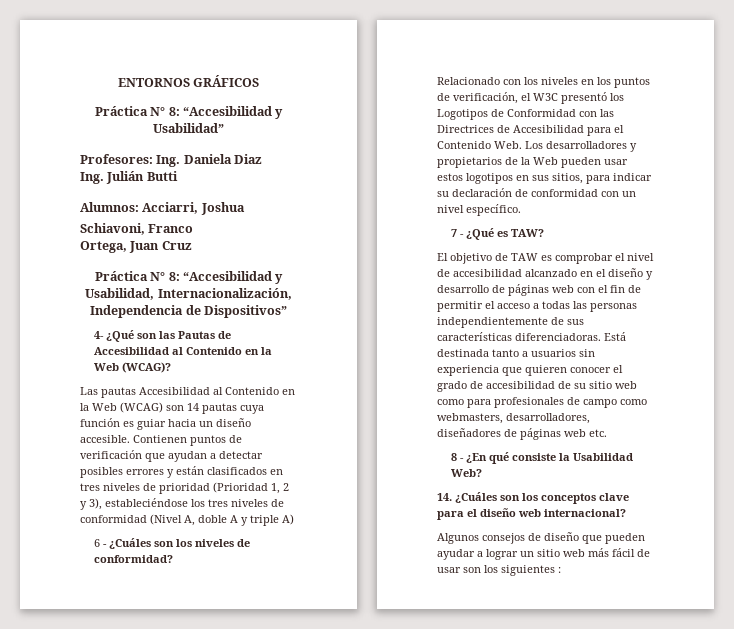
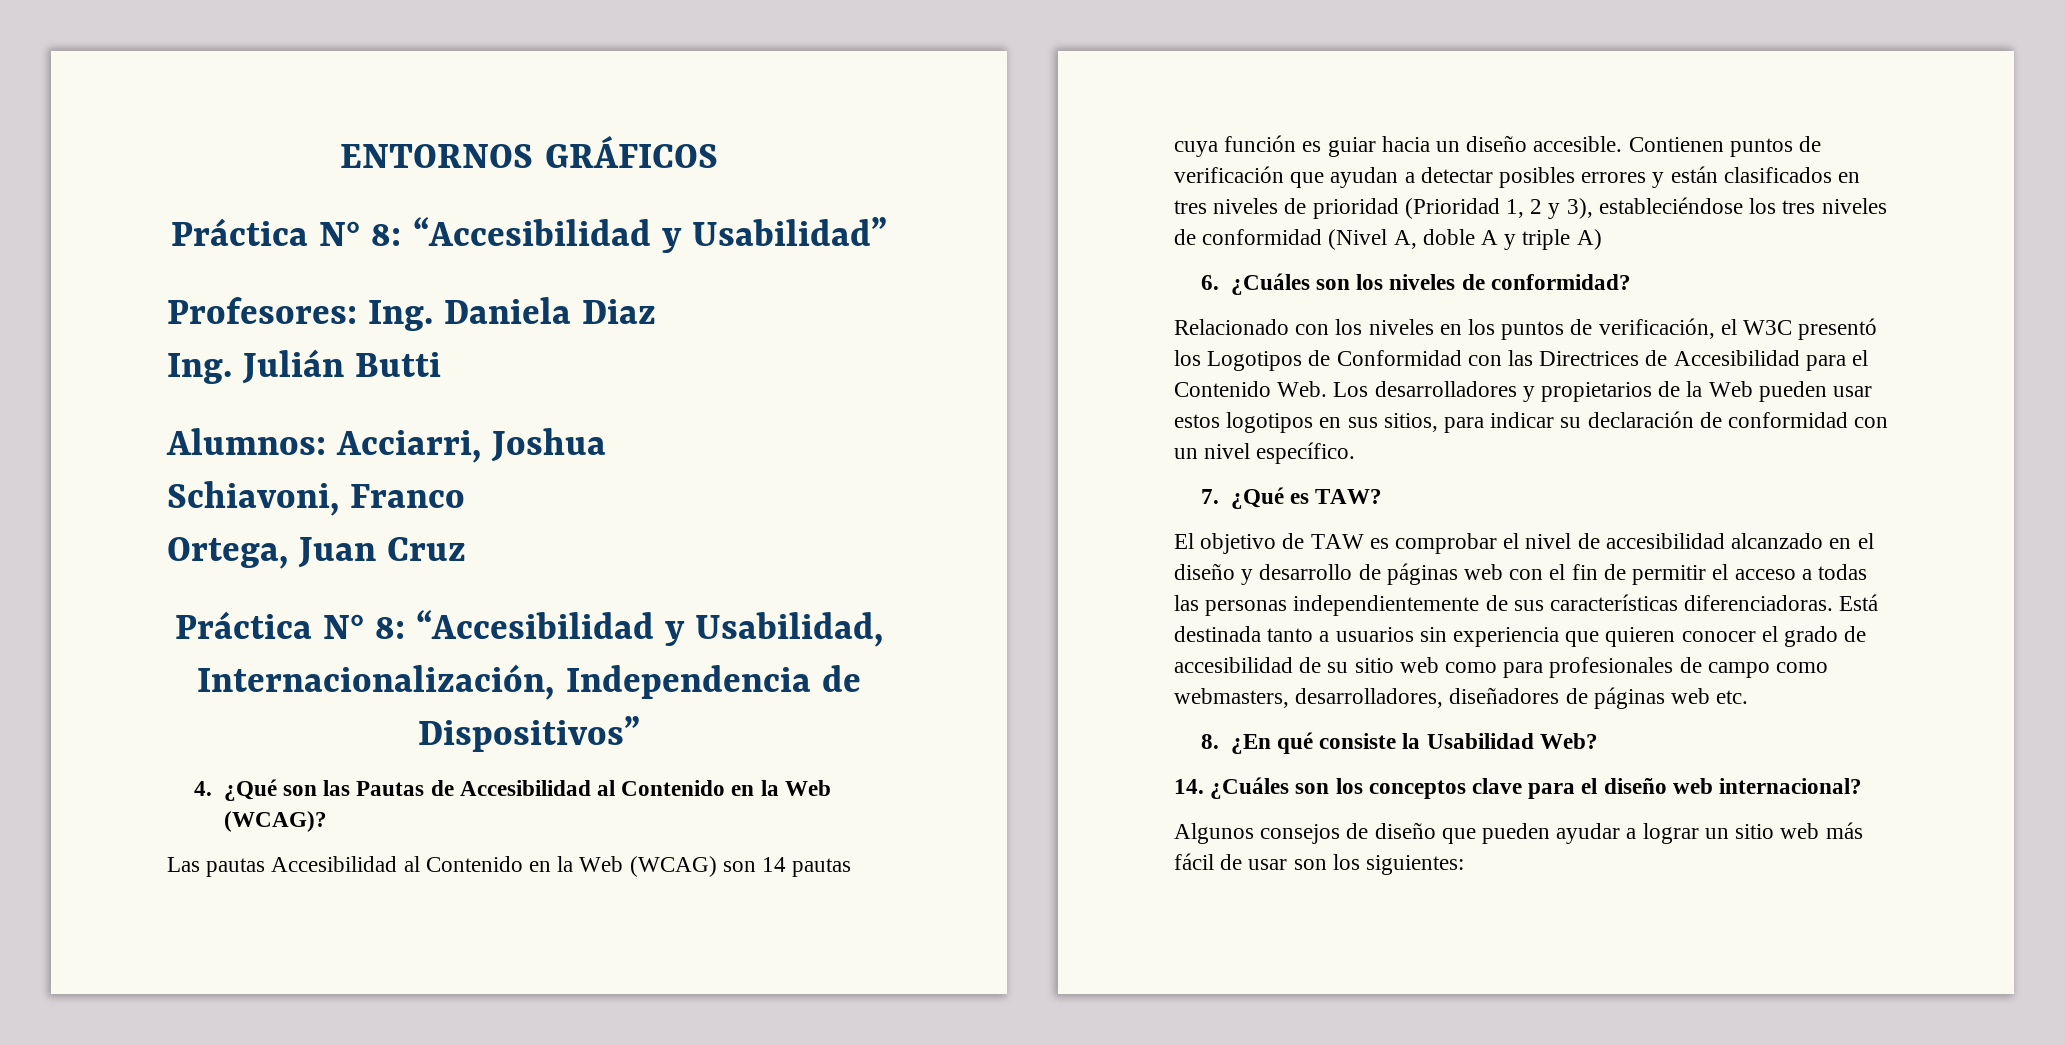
- 4- ¿Qué son las Pautas de Accesibilidad al Contenido en la Web (WCAG)?
+ 4. ¿Qué son las Pautas de Accesibilidad al Contenido en la Web (WCAG)?
- 6 - ¿Cuáles son los niveles de conformidad?
+ 6. ¿Cuáles son los niveles de conformidad?
- 7 - ¿Qué es TAW?
+ 7. ¿Qué es TAW?
- 8 - ¿En qué consiste la Usabilidad Web?
+ 8. ¿En qué consiste la Usabilidad Web?
- Algunos consejos de diseño que pueden ayudar a lograr un sitio web más fácil de usar son los siguientes :
+ Algunos consejos de diseño que pueden ayudar a lograr un sitio web más fácil de usar son los siguientes:

